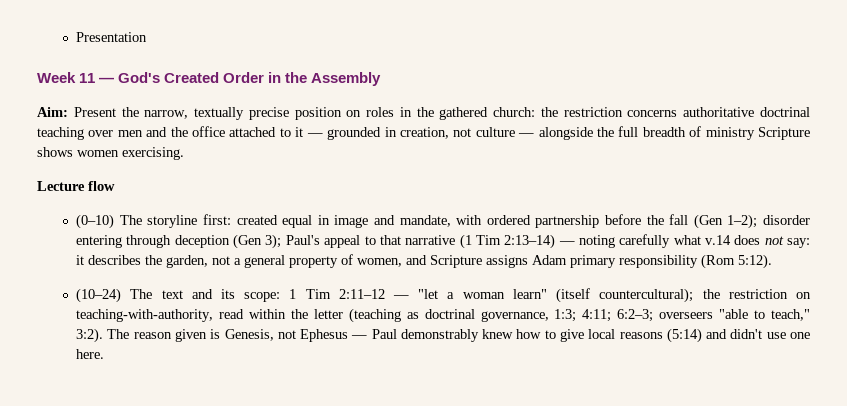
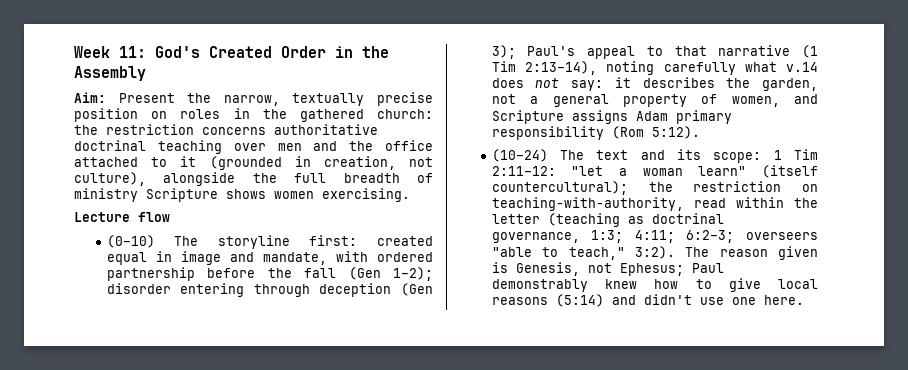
- Presentation
- Week 11 — God's Created Order in the Assembly
+ Week 11: God's Created Order in the Assembly
- Aim: Present the narrow, textually precise position on roles in the gathered church: the restriction concerns authoritative doctrinal teaching over men and the office attached to it — grounded in creation, not culture — alongside the full breadth of ministry Scripture shows women exercising.
+ Aim: Present the narrow, textually precise position on roles in the gathered church: the restriction concerns authoritative doctrinal teaching over men and the office attached to it (grounded in creation, not culture), alongside the full breadth of ministry Scripture shows women exercising.
- (0–10) The storyline first: created equal in image and mandate, with ordered partnership before the fall (Gen 1–2); disorder entering through deception (Gen 3); Paul's appeal to that narrative (1 Tim 2:13–14) — noting carefully what v.14 does not say: it describes the garden, not a general property of women, and Scripture assigns Adam primary responsibility (Rom 5:12).
+ (0–10) The storyline first: created equal in image and mandate, with ordered partnership before the fall (Gen 1–2); disorder entering through deception (Gen 3); Paul's appeal to that narrative (1 Tim 2:13–14), noting carefully what v.14 does not say: it describes the garden, not a general property of women, and Scripture assigns Adam primary responsibility (Rom 5:12).
- (10–24) The text and its scope: 1 Tim 2:11–12 — "let a woman learn" (itself countercultural); the restriction on teaching-with-authority, read within the letter (teaching as doctrinal governance, 1:3; 4:11; 6:2–3; overseers "able to teach," 3:2).
+ (10–24) The text and its scope: 1 Tim 2:11–12: "let a woman learn" (itself countercultural); the restriction on teaching-with-authority, read within the letter (teaching as doctrinal governance, 1:3; 4:11; 6:2–3; overseers "able to teach," 3:2).
- The reason given is Genesis, not Ephesus — Paul demonstrably knew how to give local reasons (5:14) and didn't use one here.
+ The reason given is Genesis, not Ephesus; Paul demonstrably knew how to give local reasons (5:14) and didn't use one here.

